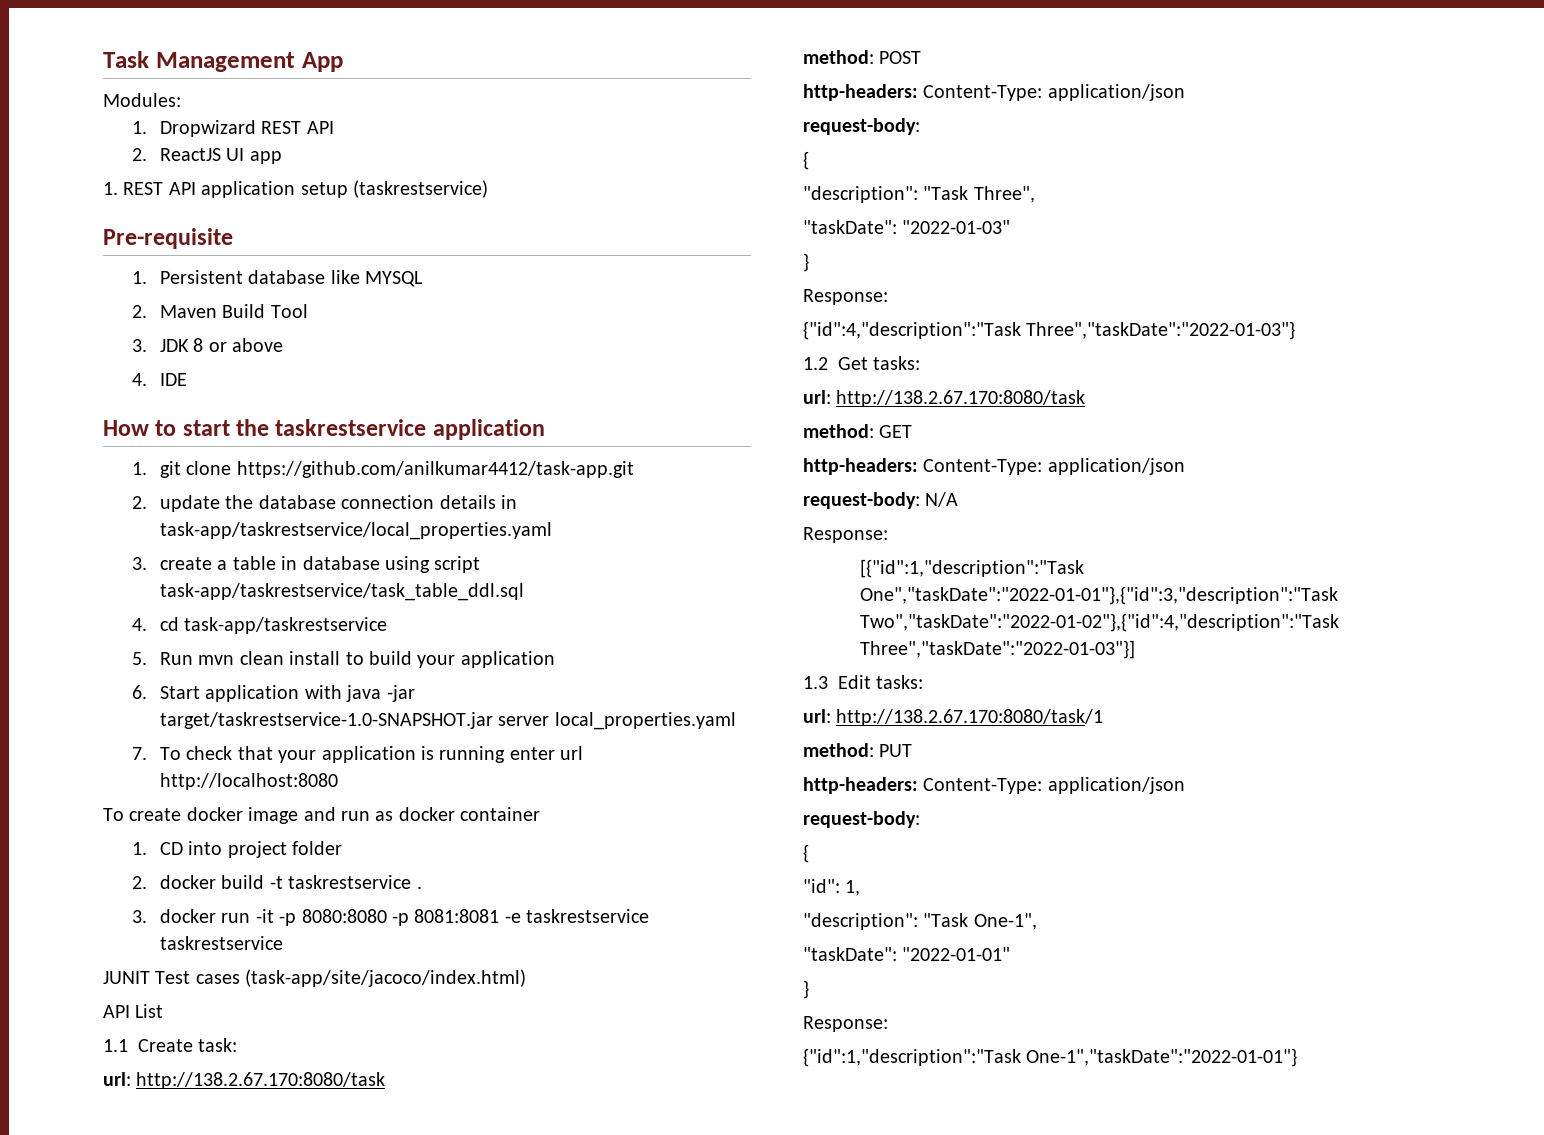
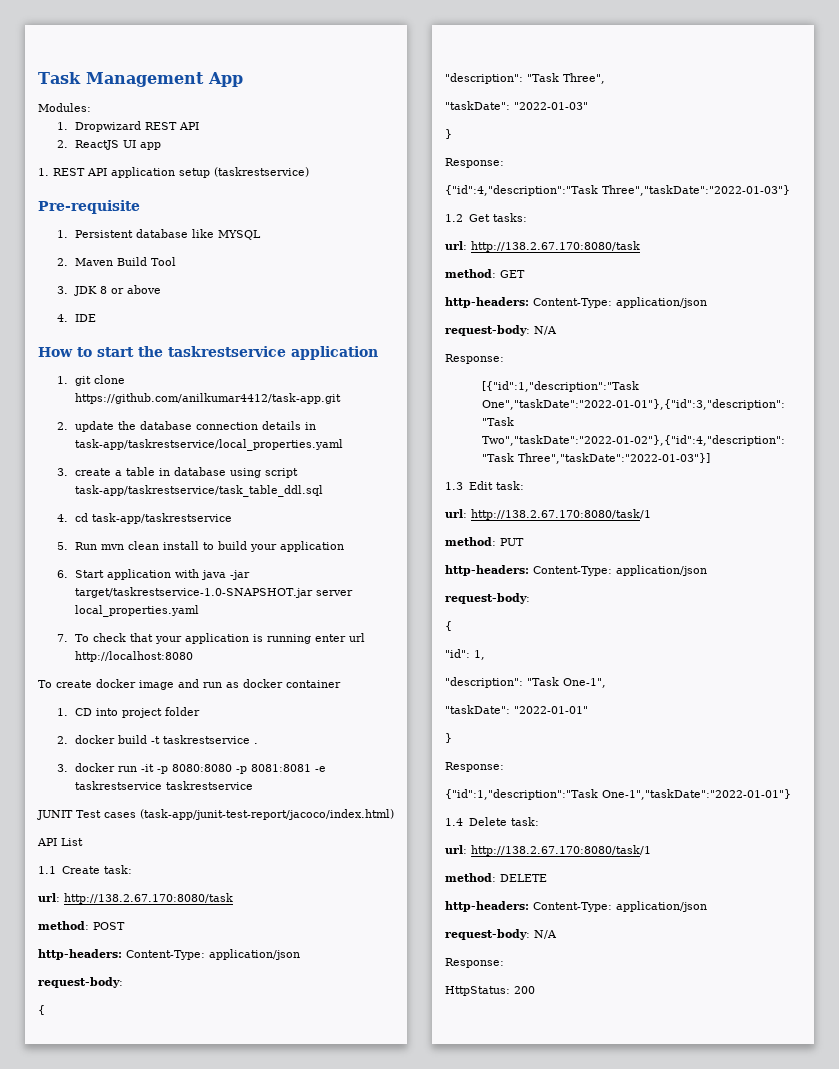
- JUNIT Test cases (task-app/site/jacoco/index.html)
+ JUNIT Test cases (task-app/junit-test-report/jacoco/index.html)
- 1.3 Edit tasks:
+ 1.3 Edit task:
+ 1.4 Delete task:
+ url: http://138.2.67.170:8080/task/1
+ method: DELETE
+ http-headers: Content-Type: application/json
+ request-body: N/A
+ Response:
+ HttpStatus: 200

